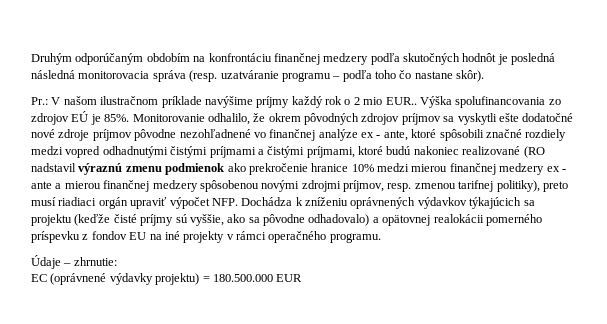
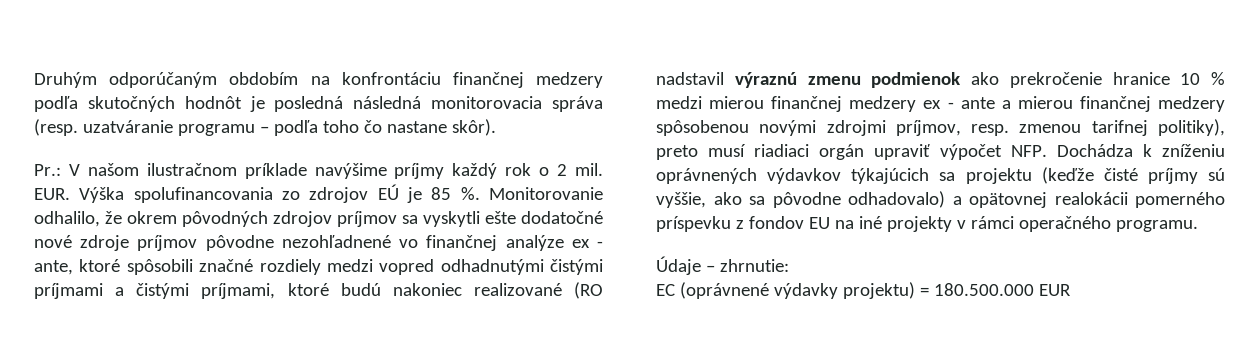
- Pr.: V našom ilustračnom príklade navýšime príjmy každý rok o 2 mio EUR.. Výška spolufinancovania zo zdrojov EÚ je 85%.
+ Pr.: V našom ilustračnom príklade navýšime príjmy každý rok o 2 mil. EUR. Výška spolufinancovania zo zdrojov EÚ je 85 %.
- Monitorovanie odhalilo, že okrem pôvodných zdrojov príjmov sa vyskytli ešte dodatočné nové zdroje príjmov pôvodne nezohľadnené vo finančnej analýze ex - ante, ktoré spôsobili značné rozdiely medzi vopred odhadnutými čistými príjmami a čistými príjmami, ktoré budú nakoniec realizované (RO nadstavil výraznú zmenu podmienok ako prekročenie hranice 10% medzi mierou finančnej medzery ex - ante a mierou finančnej medzery spôsobenou novými zdrojmi príjmov, resp. zmenou tarifnej politiky), preto musí riadiaci orgán upraviť výpočet NFP. Dochádza k zníženiu oprávnených výdavkov týkajúcich sa projektu (keďže čisté príjmy sú vyššie, ako sa pôvodne odhadovalo) a opätovnej realokácii pomerného príspevku z fondov EU na iné projekty v rámci operačného programu.
+ Monitorovanie odhalilo, že okrem pôvodných zdrojov príjmov sa vyskytli ešte dodatočné nové zdroje príjmov pôvodne nezohľadnené vo finančnej analýze ex - ante, ktoré spôsobili značné rozdiely medzi vopred odhadnutými čistými príjmami a čistými príjmami, ktoré budú nakoniec realizované (RO nadstavil výraznú zmenu podmienok ako prekročenie hranice 10 % medzi mierou finančnej medzery ex - ante a mierou finančnej medzery spôsobenou novými zdrojmi príjmov, resp. zmenou tarifnej politiky), preto musí riadiaci orgán upraviť výpočet NFP. Dochádza k zníženiu oprávnených výdavkov týkajúcich sa projektu (keďže čisté príjmy sú vyššie, ako sa pôvodne odhadovalo) a opätovnej realokácii pomerného príspevku z fondov EU na iné projekty v rámci operačného programu.

